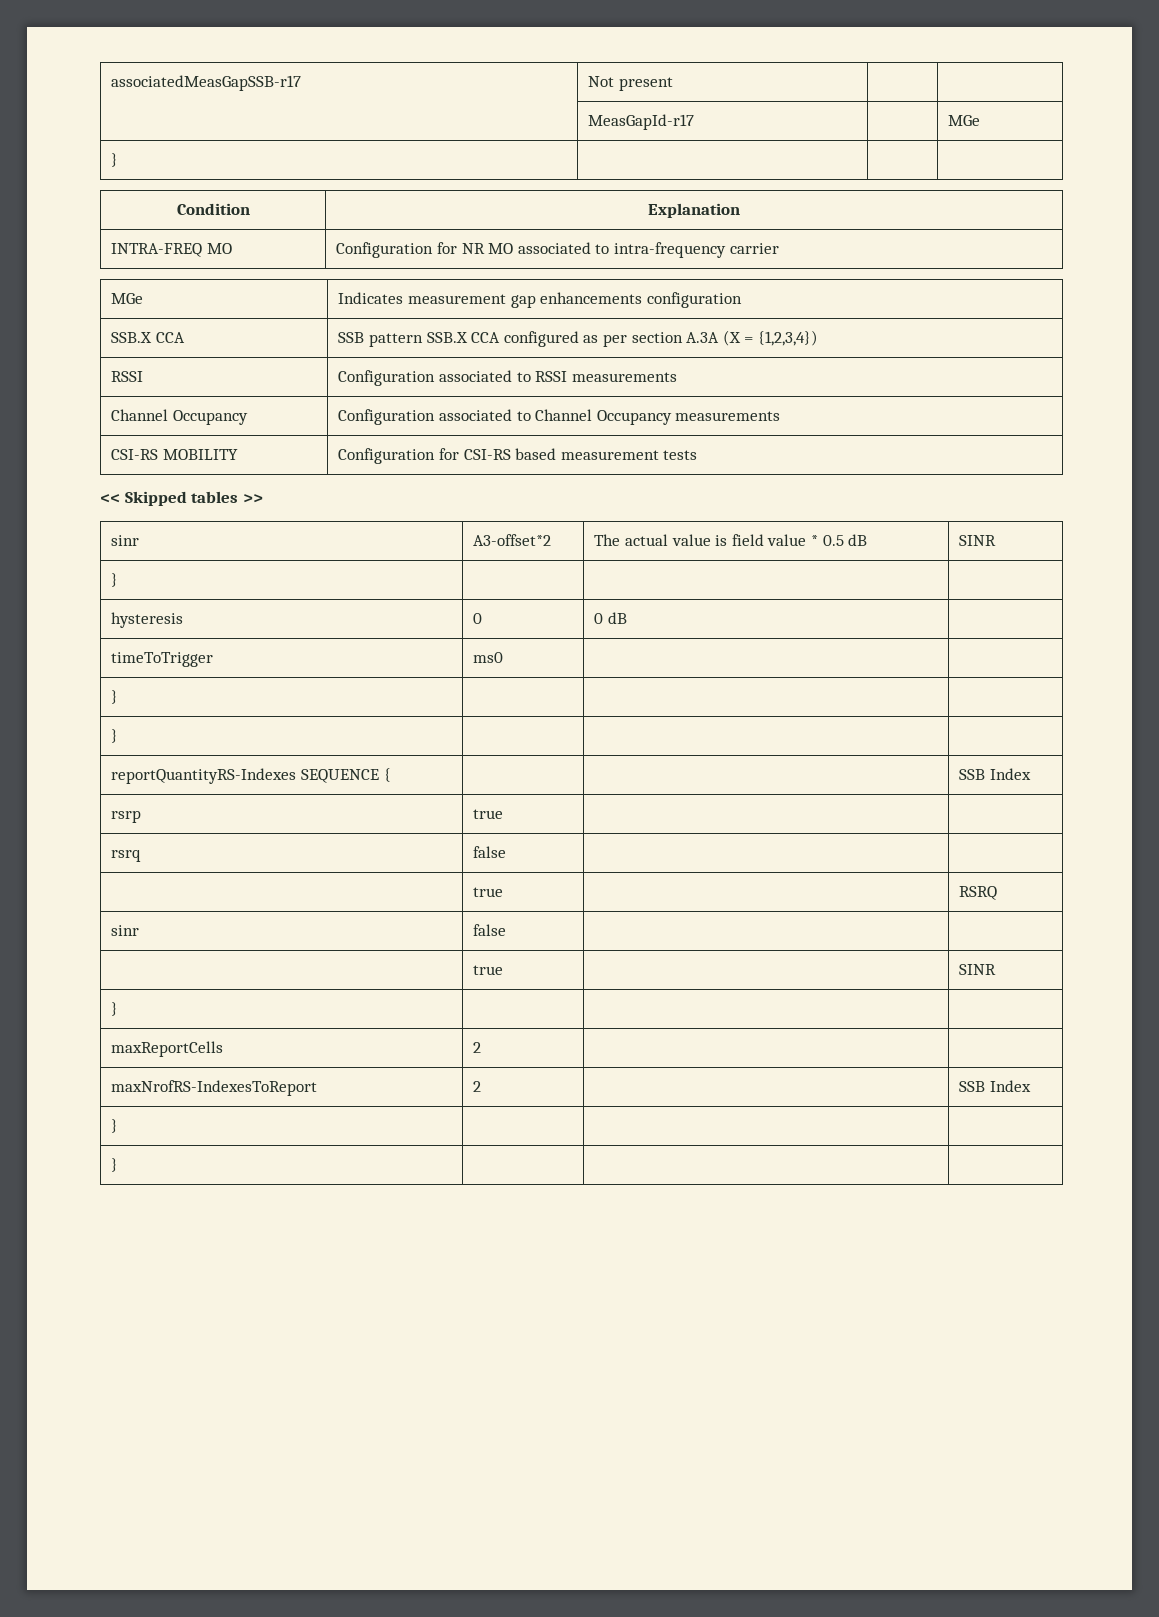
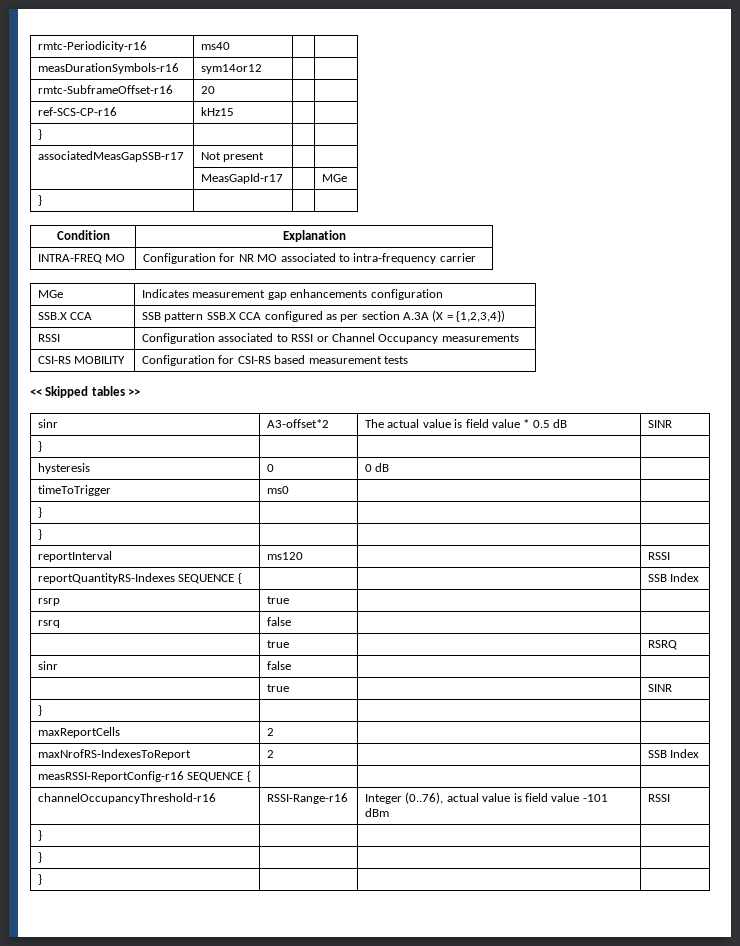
+ rmtc-Periodicity-r16 | ms40 | |
+ measDurationSymbols-r16 | sym14or12 | |
+ rmtc-SubframeOffset-r16 | 20 | |
+ ref-SCS-CP-r16 | kHz15 | |
+ } | | |
- RSSI | Configuration associated to RSSI measurements
- Channel Occupancy | Configuration associated to Channel Occupancy measurements
+ RSSI | Configuration associated to RSSI or Channel Occupancy measurements
+ reportInterval | ms120 | | RSSI
  maxNrofRS-IndexesToReport | 2 | | SSB Index
+ measRSSI-ReportConfig-r16 SEQUENCE { | | |
+ channelOccupancyThreshold-r16 | RSSI-Range-r16 | Integer (0..76), actual value is field value -101 dBm | RSSI
+ } | | |

